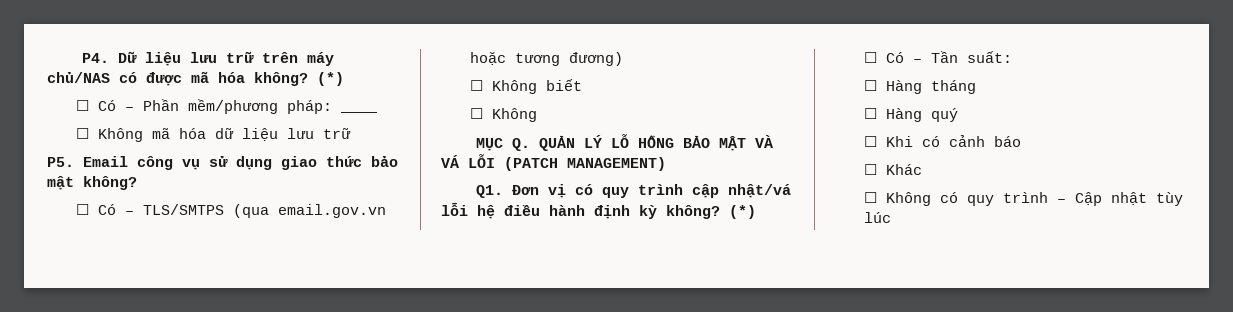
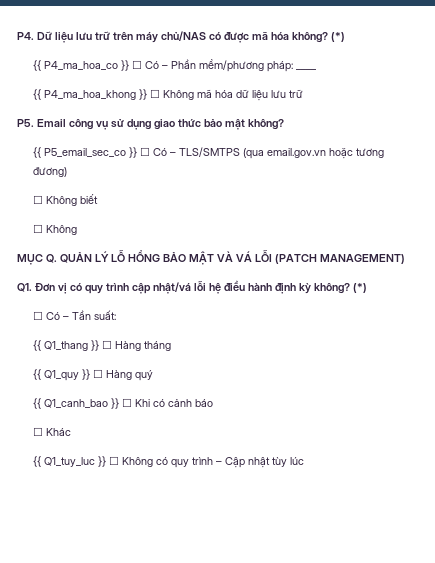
- ☐ Có – Phần mềm/phương pháp: ____
+ {{ P4_ma_hoa_co }} ☐ Có – Phần mềm/phương pháp: ____
- ☐ Không mã hóa dữ liệu lưu trữ
+ {{ P4_ma_hoa_khong }} ☐ Không mã hóa dữ liệu lưu trữ
- ☐ Có – TLS/SMTPS (qua email.gov.vn hoặc tương đương)
+ {{ P5_email_sec_co }} ☐ Có – TLS/SMTPS (qua email.gov.vn hoặc tương đương)
- ☐ Hàng tháng
+ {{ Q1_thang }} ☐ Hàng tháng
- ☐ Hàng quý
+ {{ Q1_quy }} ☐ Hàng quý
- ☐ Khi có cảnh báo
+ {{ Q1_canh_bao }} ☐ Khi có cảnh báo
- ☐ Không có quy trình – Cập nhật tùy lúc
+ {{ Q1_tuy_luc }} ☐ Không có quy trình – Cập nhật tùy lúc

